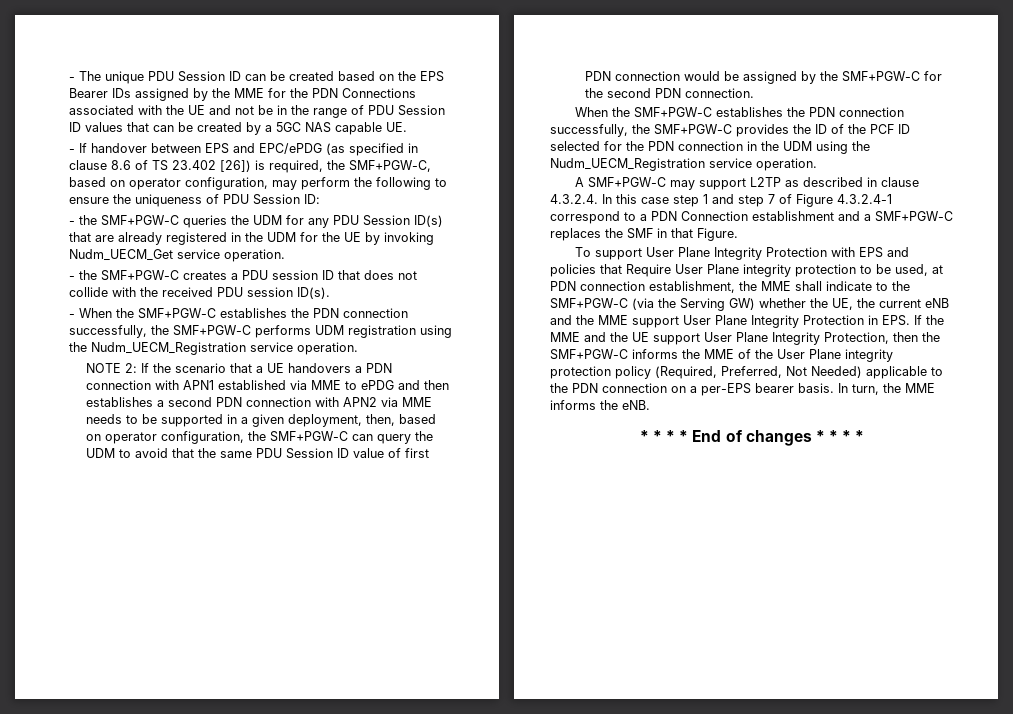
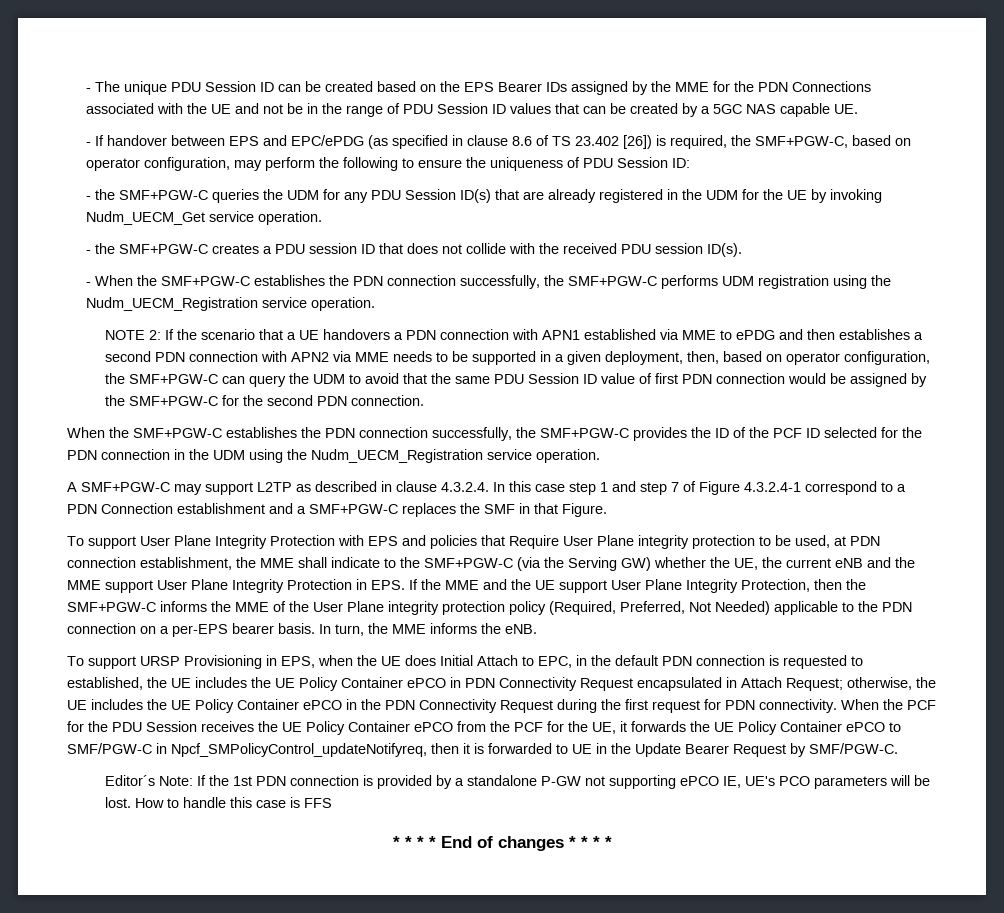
+ To support URSP Provisioning in EPS, when the UE does Initial Attach to EPC, in the default PDN connection is requested to established, the UE includes the UE Policy Container ePCO in PDN Connectivity Request encapsulated in Attach Request; otherwise, the UE includes the UE Policy Container ePCO in the PDN Connectivity Request during the first request for PDN connectivity. When the PCF for the PDU Session receives the UE Policy Container ePCO from the PCF for the UE, it forwards the UE Policy Container ePCO to SMF/PGW-C in Npcf_SMPolicyControl_updateNotifyreq, then it is forwarded to UE in the Update Bearer Request by SMF/PGW-C.
+ Editor´s Note: If the 1st PDN connection is provided by a standalone P-GW not supporting ePCO IE, UE's PCO parameters will be lost. How to handle this case is FFS

